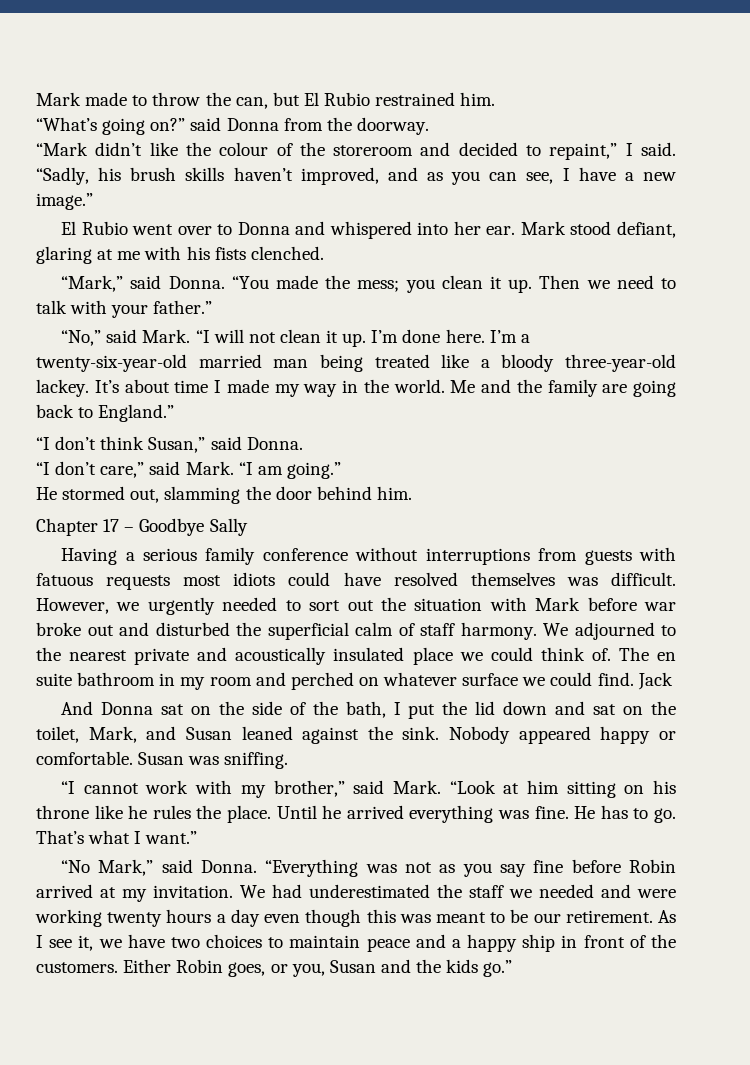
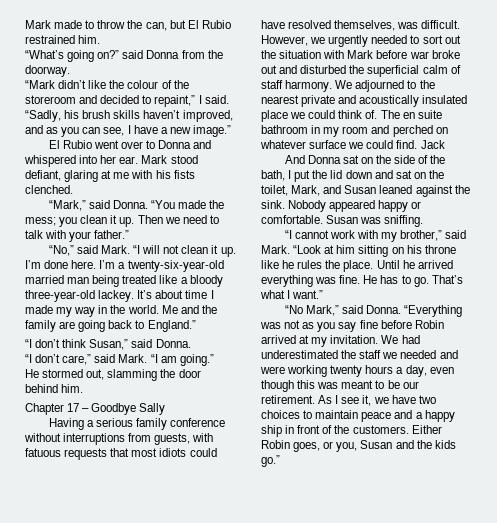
- Having a serious family conference without interruptions from guests with fatuous requests most idiots could have resolved themselves was difficult.
+ Having a serious family conference without interruptions from guests, with fatuous requests that most idiots could have resolved themselves, was difficult.
- We had underestimated the staff we needed and were working twenty hours a day even though this was meant to be our retirement.
+ We had underestimated the staff we needed and were working twenty hours a day, even though this was meant to be our retirement.

